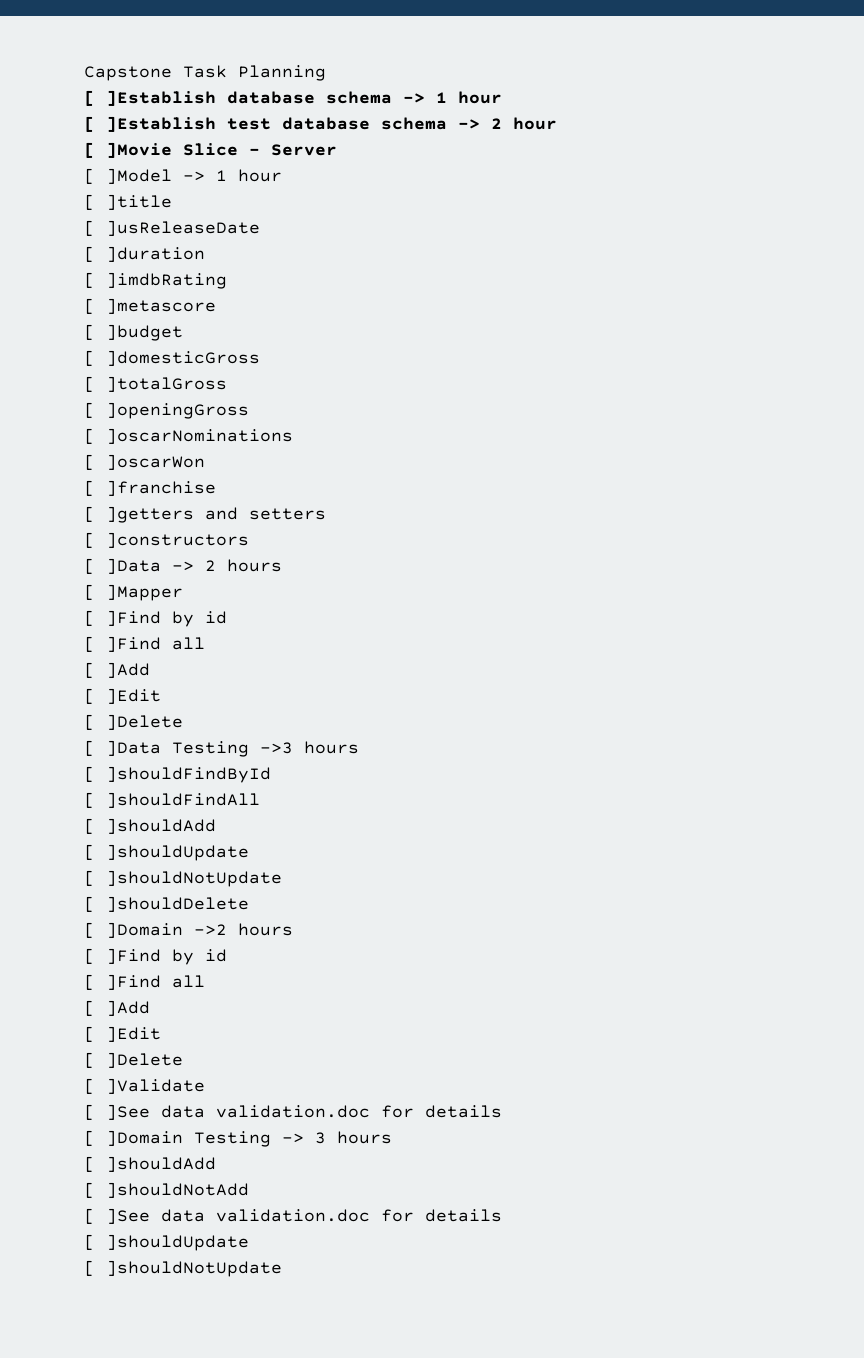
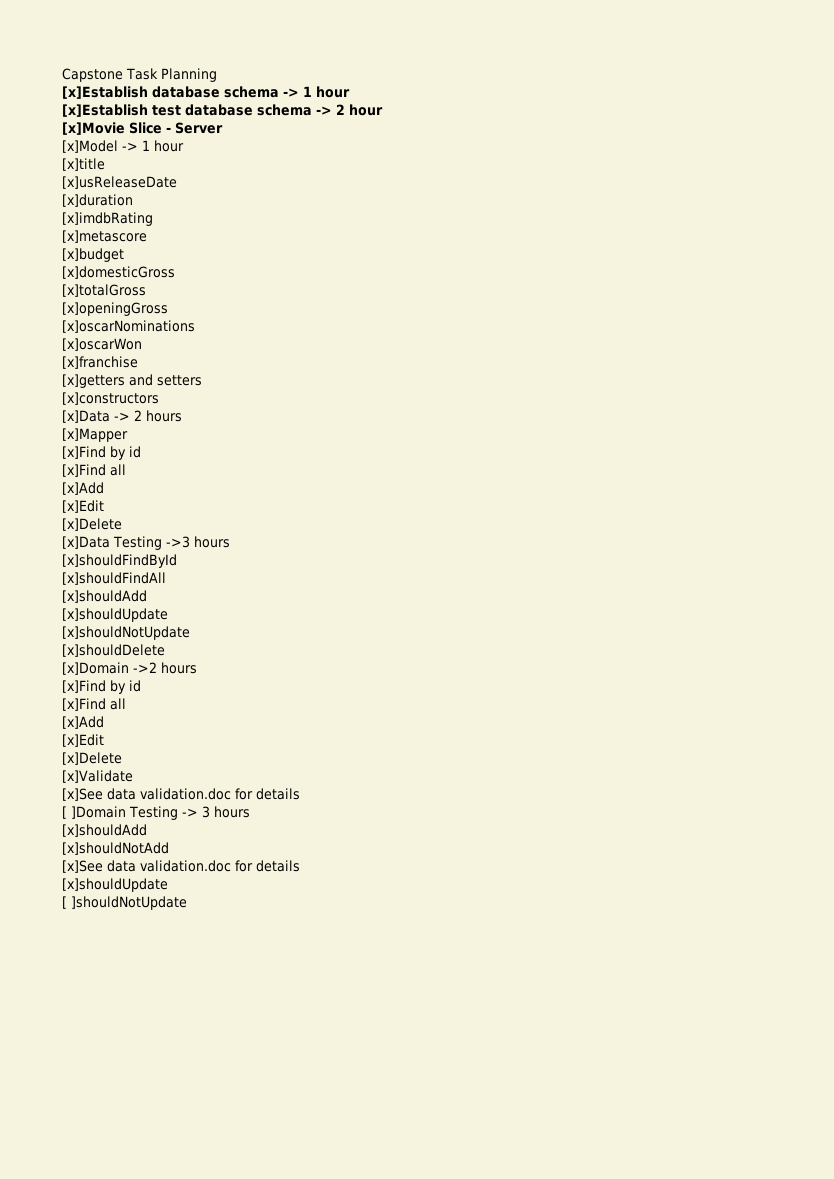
- [ ]Establish database schema -> 1 hour
+ [x]Establish database schema -> 1 hour
- [ ]Establish test database schema -> 2 hour
+ [x]Establish test database schema -> 2 hour
- [ ]Movie Slice - Server
+ [x]Movie Slice - Server
- [ ]Model -> 1 hour
- [ ]title
- [ ]usReleaseDate
- [ ]duration
- [ ]imdbRating
- [ ]metascore
- [ ]budget
- [ ]domesticGross
- [ ]totalGross
- [ ]openingGross
- [ ]oscarNominations
- [ ]oscarWon
- [ ]franchise
- [ ]getters and setters
- [ ]constructors
- [ ]Data -> 2 hours
+ [x]Model -> 1 hour
+ [x]title
+ [x]usReleaseDate
+ [x]duration
+ [x]imdbRating
+ [x]metascore
+ [x]budget
+ [x]domesticGross
+ [x]totalGross
+ [x]openingGross
+ [x]oscarNominations
+ [x]oscarWon
+ [x]franchise
+ [x]getters and setters
+ [x]constructors
+ [x]Data -> 2 hours
- [ ]Mapper
- [ ]Find by id
- [ ]Find all
- [ ]Add
- [ ]Edit
- [ ]Delete
- [ ]Data Testing ->3 hours
- [ ]shouldFindById
- [ ]shouldFindAll
- [ ]shouldAdd
- [ ]shouldUpdate
- [ ]shouldNotUpdate
- [ ]shouldDelete
- [ ]Domain ->2 hours
- [ ]Find by id
- [ ]Find all
- [ ]Add
- [ ]Edit
- [ ]Delete
- [ ]Validate
- [ ]See data validation.doc for details
+ [x]Mapper
+ [x]Find by id
+ [x]Find all
+ [x]Add
+ [x]Edit
+ [x]Delete
+ [x]Data Testing ->3 hours
+ [x]shouldFindById
+ [x]shouldFindAll
+ [x]shouldAdd
+ [x]shouldUpdate
+ [x]shouldNotUpdate
+ [x]shouldDelete
+ [x]Domain ->2 hours
+ [x]Find by id
+ [x]Find all
+ [x]Add
+ [x]Edit
+ [x]Delete
+ [x]Validate
+ [x]See data validation.doc for details
  [ ]Domain Testing -> 3 hours
- [ ]shouldAdd
- [ ]shouldNotAdd
- [ ]See data validation.doc for details
- [ ]shouldUpdate
+ [x]shouldAdd
+ [x]shouldNotAdd
+ [x]See data validation.doc for details
+ [x]shouldUpdate

